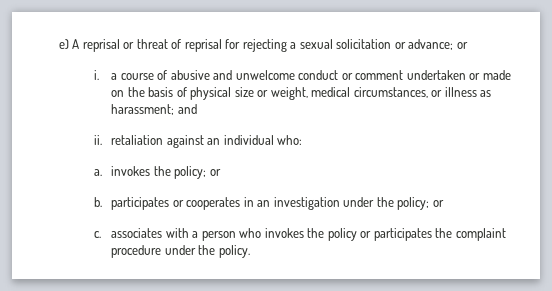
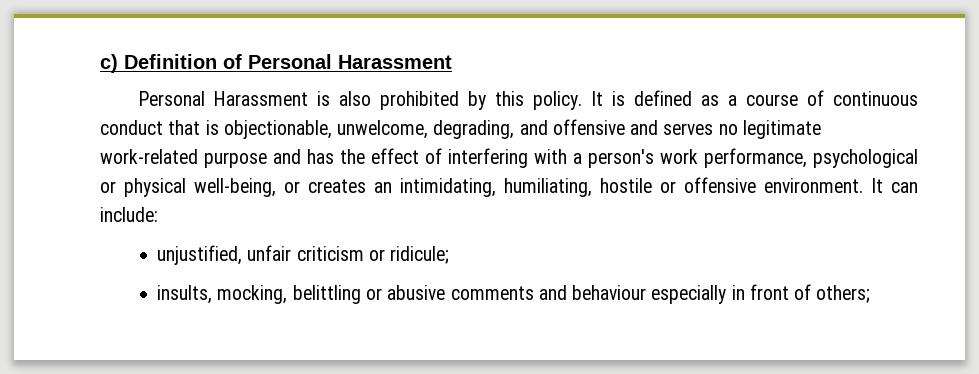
- e) A reprisal or threat of reprisal for rejecting a sexual solicitation or advance; or
- i. a course of abusive and unwelcome conduct or comment undertaken or made on the basis of physical size or weight, medical circumstances, or illness as harassment; and
- ii. retaliation against an individual who:
- a. invokes the policy; or
- b. participates or cooperates in an investigation under the policy; or
- c. associates with a person who invokes the policy or participates the complaint procedure under the policy.
+ c) Definition of Personal Harassment
+ Personal Harassment is also prohibited by this policy. It is defined as a course of continuous conduct that is objectionable, unwelcome, degrading, and offensive and serves no legitimate work-related purpose and has the effect of interfering with a person's work performance, psychological or physical well-being, or creates an intimidating, humiliating, hostile or offensive environment. It can include:
+ unjustified, unfair criticism or ridicule;
+ insults, mocking, belittling or abusive comments and behaviour especially in front of others;

